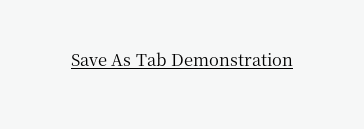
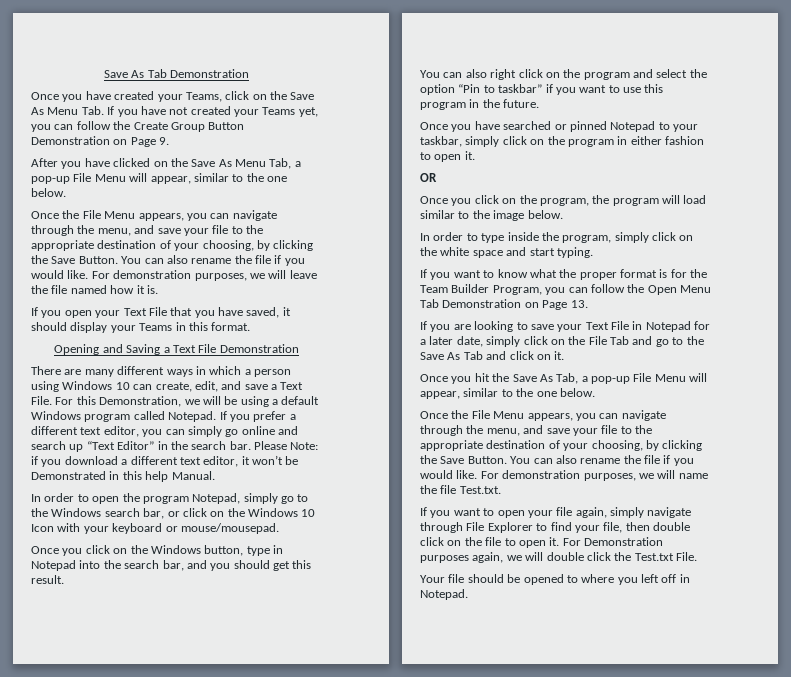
+ Once you have created your Teams, click on the Save As Menu Tab. If you have not created your Teams yet, you can follow the Create Group Button Demonstration on Page 9.
+ After you have clicked on the Save As Menu Tab, a pop-up File Menu will appear, similar to the one below.
+ Once the File Menu appears, you can navigate through the menu, and save your file to the appropriate destination of your choosing, by clicking the Save Button. You can also rename the file if you would like. For demonstration purposes, we will leave the file named how it is.
+ If you open your Text File that you have saved, it should display your Teams in this format.
+ Opening and Saving a Text File Demonstration
+ There are many different ways in which a person using Windows 10 can create, edit, and save a Text File. For this Demonstration, we will be using a default Windows program called Notepad. If you prefer a different text editor, you can simply go online and search up “Text Editor” in the search bar. Please Note: if you download a different text editor, it won’t be Demonstrated in this help Manual.
+ In order to open the program Notepad, simply go to the Windows search bar, or click on the Windows 10 Icon with your keyboard or mouse/mousepad.
+ Once you click on the Windows button, type in Notepad into the search bar, and you should get this result.
+ You can also right click on the program and select the option “Pin to taskbar” if you want to use this program in the future.
+ Once you have searched or pinned Notepad to your taskbar, simply click on the program in either fashion to open it.
+ OR
+ Once you click on the program, the program will load similar to the image below.
+ In order to type inside the program, simply click on the white space and start typing.
+ If you want to know what the proper format is for the Team Builder Program, you can follow the Open Menu Tab Demonstration on Page 13.
+ If you are looking to save your Text File in Notepad for a later date, simply click on the File Tab and go to the Save As Tab and click on it.
+ Once you hit the Save As Tab, a pop-up File Menu will appear, similar to the one below.
+ Once the File Menu appears, you can navigate through the menu, and save your file to the appropriate destination of your choosing, by clicking the Save Button. You can also rename the file if you would like. For demonstration purposes, we will name the file Test.txt.
+ If you want to open your file again, simply navigate through File Explorer to find your file, then double click on the file to open it. For Demonstration purposes again, we will double click the Test.txt File.
+ Your file should be opened to where you left off in Notepad.

